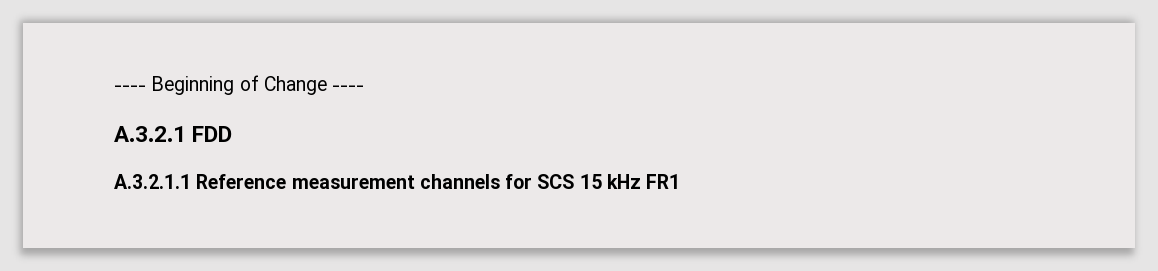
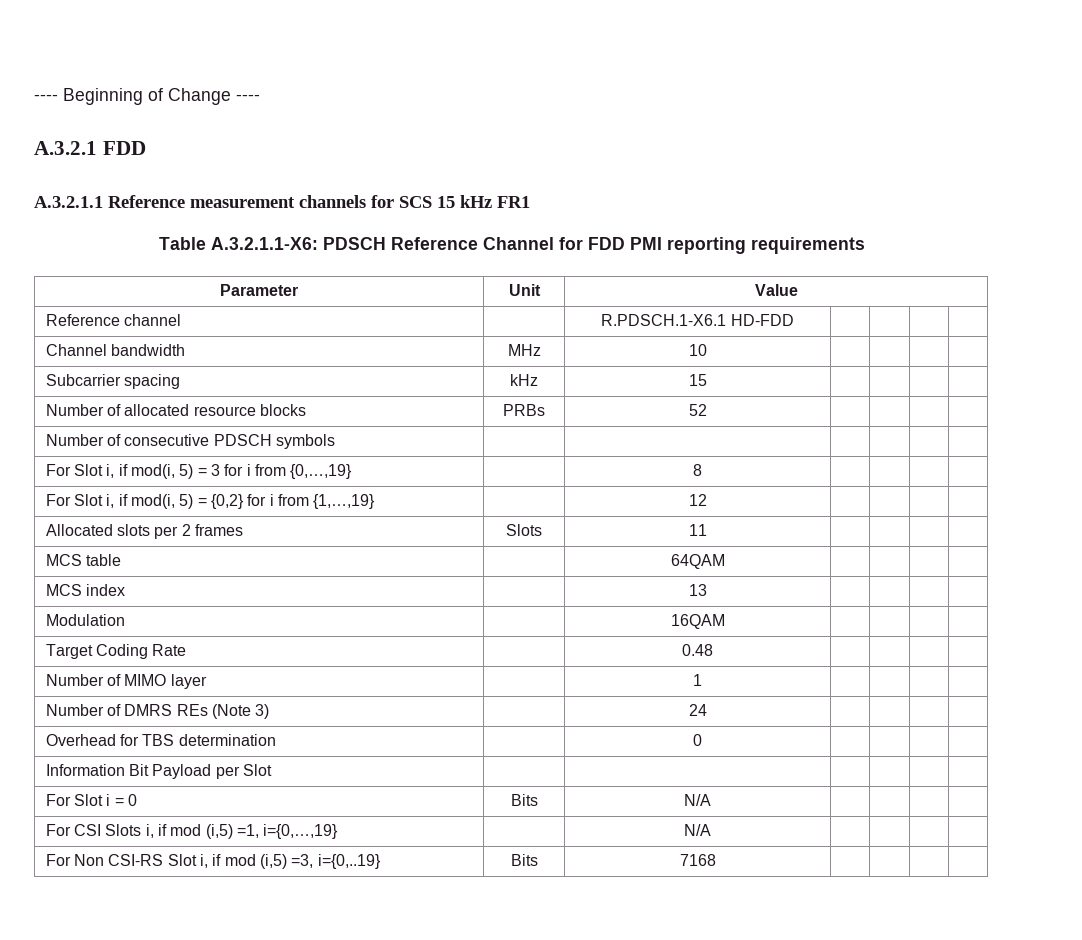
+ Table A.3.2.1.1-X6: PDSCH Reference Channel for FDD PMI reporting requirements
+ Parameter | Unit | Value
+ Reference channel | | R.PDSCH.1-X6.1 HD-FDD | | | |
+ Channel bandwidth | MHz | 10 | | | |
+ Subcarrier spacing | kHz | 15 | | | |
+ Number of allocated resource blocks | PRBs | 52 | | | |
+ Number of consecutive PDSCH symbols | | | | | |
+ For Slot i, if mod(i, 5) = 3 for i from {0,…,19} | | 8 | | | |
+ For Slot i, if mod(i, 5) = {0,2} for i from {1,…,19} | | 12 | | | |
+ Allocated slots per 2 frames | Slots | 11 | | | |
+ MCS table | | 64QAM | | | |
+ MCS index | | 13 | | | |
+ Modulation | | 16QAM | | | |
+ Target Coding Rate | | 0.48 | | | |
+ Number of MIMO layer | | 1 | | | |
+ Number of DMRS REs (Note 3) | | 24 | | | |
+ Overhead for TBS determination | | 0 | | | |
+ Information Bit Payload per Slot | | | | | |
+ For Slot i = 0 | Bits | N/A | | | |
+ For CSI Slots i, if mod (i,5) =1, i={0,…,19} | | N/A | | | |
+ For Non CSI-RS Slot i, if mod (i,5) =3, i={0,..19} | Bits | 7168 | | | |

